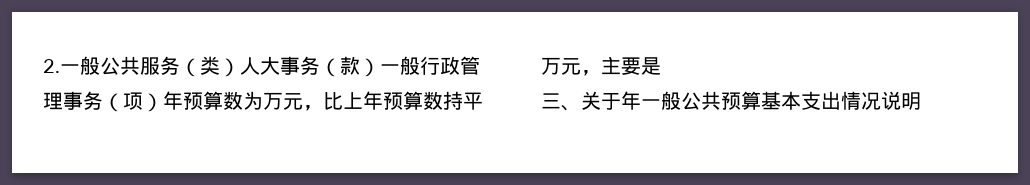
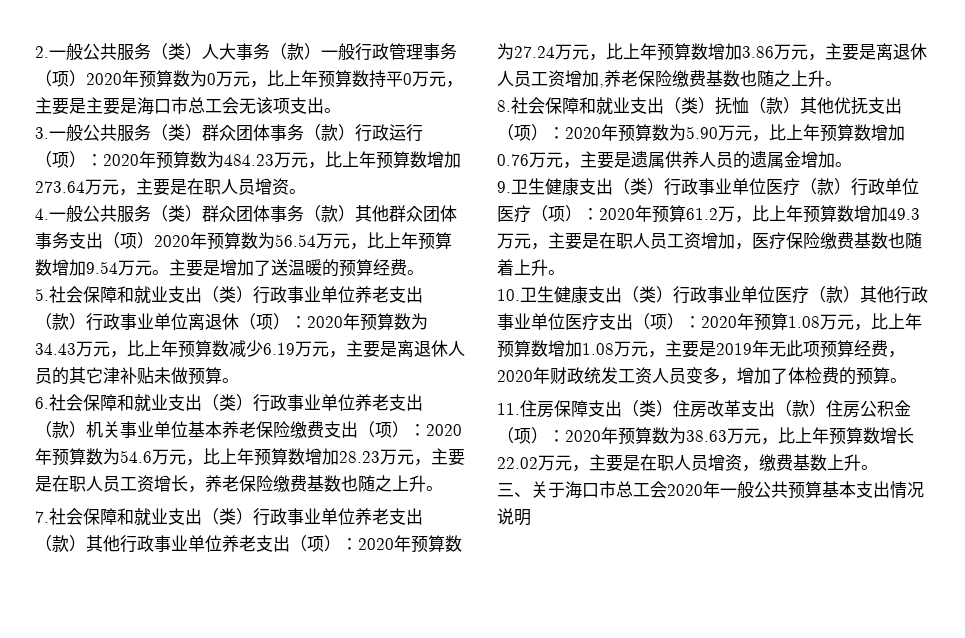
- 2.一般公共服务（类）人大事务（款）一般行政管理事务（项）年预算数为万元，比上年预算数持平万元，主要是
- 三、关于年一般公共预算基本支出情况说明
+ 2.一般公共服务（类）人大事务（款）一般行政管理事务（项）2020年预算数为0万元，比上年预算数持平0万元，主要是主要是海口市总工会无该项支出。
+ 3.一般公共服务（类）群众团体事务（款）行政运行（项）：2020年预算数为484.23万元，比上年预算数增加273.64万元，主要是在职人员增资。
+ 4.一般公共服务（类）群众团体事务（款）其他群众团体事务支出（项）2020年预算数为56.54万元，比上年预算数增加9.54万元。主要是增加了送温暖的预算经费。
+ 5.社会保障和就业支出（类）行政事业单位养老支出（款）行政事业单位离退休（项）：2020年预算数为34.43万元，比上年预算数减少6.19万元，主要是离退休人员的其它津补贴未做预算。
+ 6.社会保障和就业支出（类）行政事业单位养老支出（款）机关事业单位基本养老保险缴费支出（项）：2020年预算数为54.6万元，比上年预算数增加28.23万元，主要是在职人员工资增长，养老保险缴费基数也随之上升。
+ 7.社会保障和就业支出（类）行政事业单位养老支出（款）其他行政事业单位养老支出（项）：2020年预算数为27.24万元，比上年预算数增加3.86万元，主要是离退休人员工资增加,养老保险缴费基数也随之上升。
+ 8.社会保障和就业支出（类）抚恤（款）其他优抚支出（项）：2020年预算数为5.90万元，比上年预算数增加0.76万元，主要是遗属供养人员的遗属金增加。
+ 9.卫生健康支出（类）行政事业单位医疗（款）行政单位医疗（项）：2020年预算61.2万，比上年预算数增加49.3万元，主要是在职人员工资增加，医疗保险缴费基数也随着上升。
+ 10.卫生健康支出（类）行政事业单位医疗（款）其他行政事业单位医疗支出（项）：2020年预算1.08万元，比上年预算数增加1.08万元，主要是2019年无此项预算经费，2020年财政统发工资人员变多，增加了体检费的预算。
+ 11.住房保障支出（类）住房改革支出（款）住房公积金（项）：2020年预算数为38.63万元，比上年预算数增长22.02万元，主要是在职人员增资，缴费基数上升。
+ 三、关于海口市总工会2020年一般公共预算基本支出情况说明

